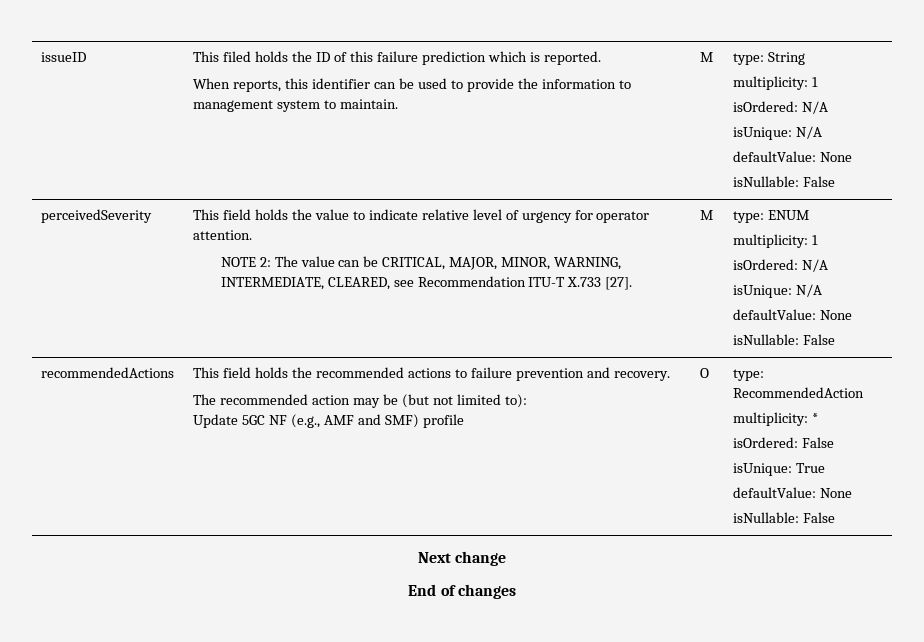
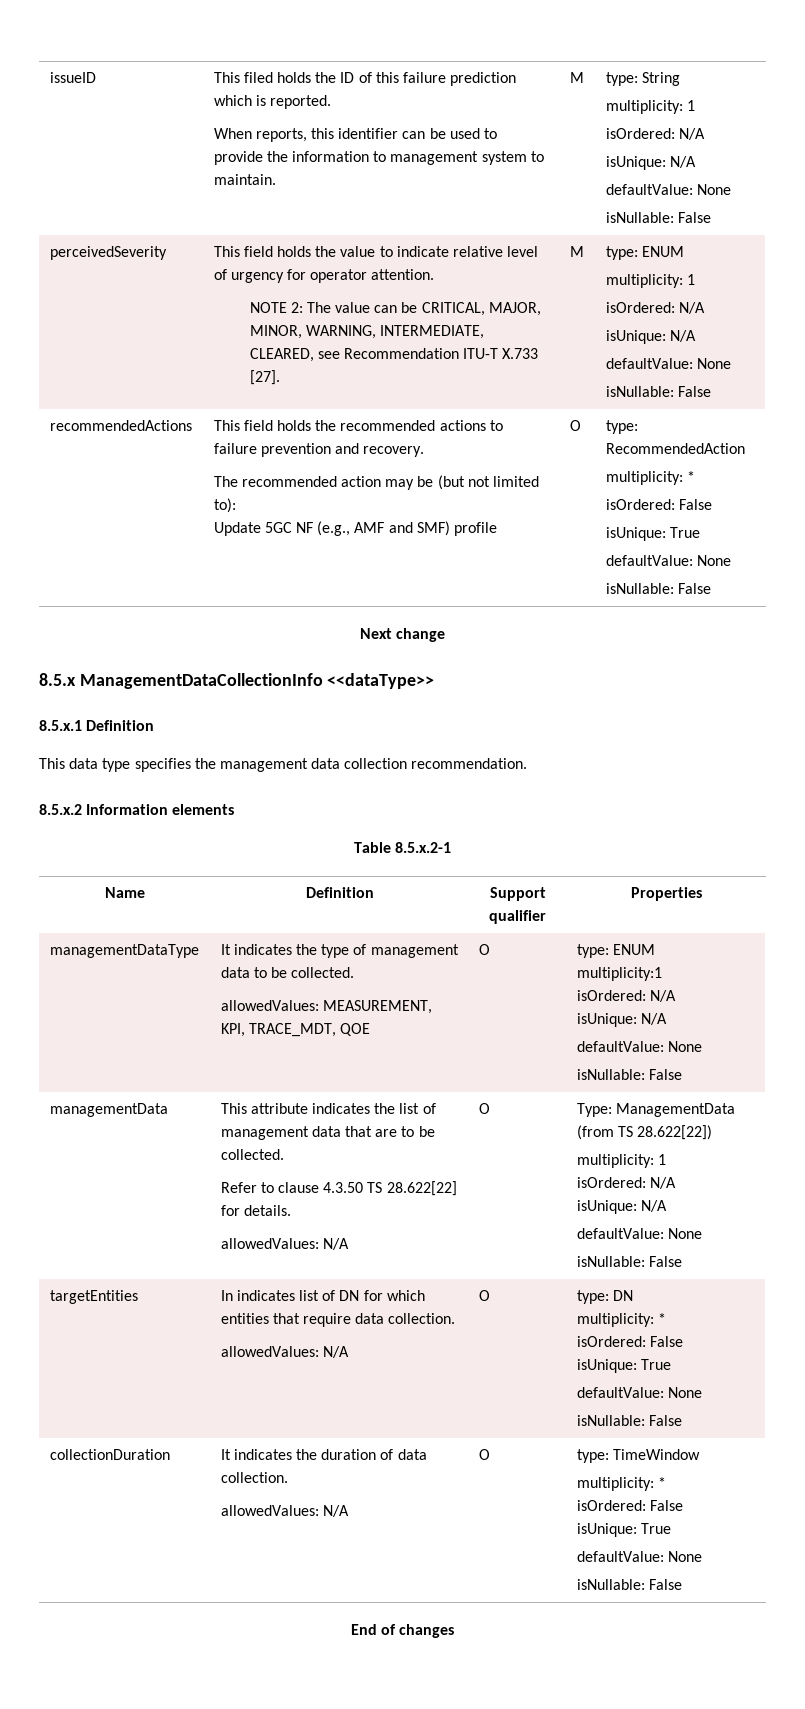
+ 8.5.x ManagementDataCollectionInfo <<dataType>>
+ 8.5.x.1 Definition
+ This data type specifies the management data collection recommendation.
+ 8.5.x.2 Information elements
+ Table 8.5.x.2-1
+ Name | Definition | Support qualifier | Properties
+ managementDataType | It indicates the type of management data to be collected.
+ allowedValues: MEASUREMENT, KPI, TRACE_MDT, QOE | O | type: ENUM
+ multiplicity:1
+ isOrdered: N/A
+ isUnique: N/A
+ defaultValue: None
+ isNullable: False
+ managementData | This attribute indicates the list of management data that are to be collected.
+ Refer to clause 4.3.50 TS 28.622[22] for details.
+ allowedValues: N/A | O | Type: ManagementData (from TS 28.622[22])
+ multiplicity: 1
+ isOrdered: N/A
+ isUnique: N/A
+ defaultValue: None
+ isNullable: False
+ targetEntities | In indicates list of DN for which entities that require data collection.
+ allowedValues: N/A | O | type: DN
+ multiplicity: *
+ isOrdered: False
+ isUnique: True
+ defaultValue: None
+ isNullable: False
+ collectionDuration | It indicates the duration of data collection.
+ allowedValues: N/A | O | type: TimeWindow
+ multiplicity: *
+ isOrdered: False
+ isUnique: True
+ defaultValue: None
+ isNullable: False

